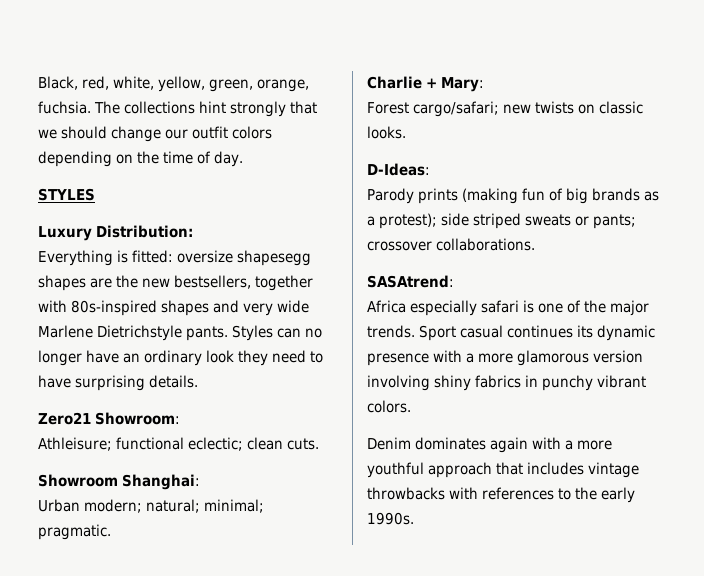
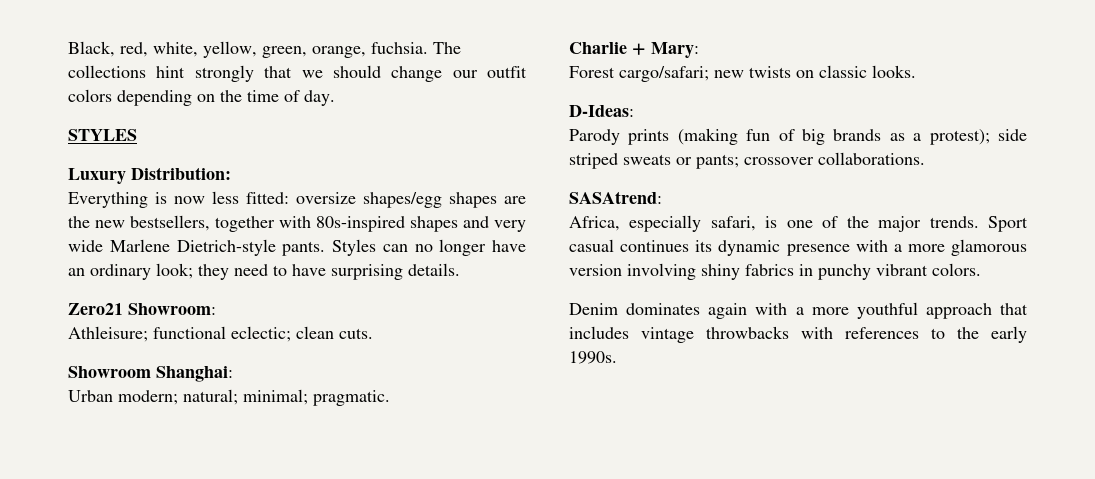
- Everything is fitted: oversize shapesegg shapes are the new bestsellers, together with 80s-inspired shapes and very wide Marlene Dietrichstyle pants.
+ Everything is now less fitted: oversize shapes/egg shapes are the new bestsellers, together with 80s-inspired shapes and very wide Marlene Dietrich-style pants.
- Styles can no longer have an ordinary look they need to have surprising details.
+ Styles can no longer have an ordinary look; they need to have surprising details.
- Africa especially safari is one of the major trends.
+ Africa, especially safari, is one of the major trends.

